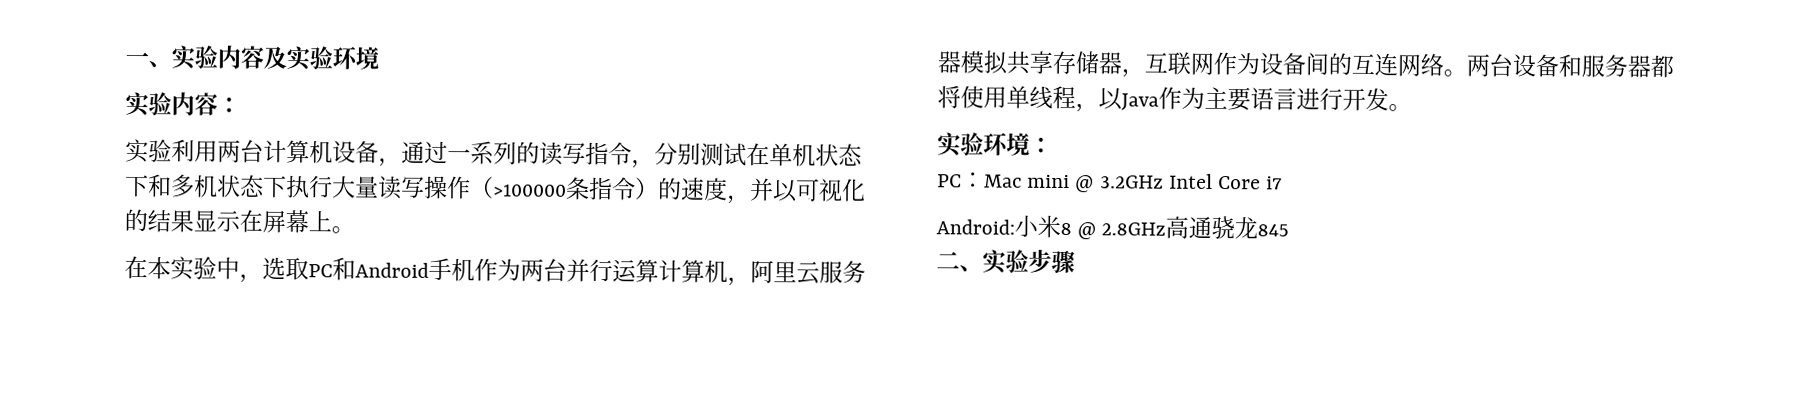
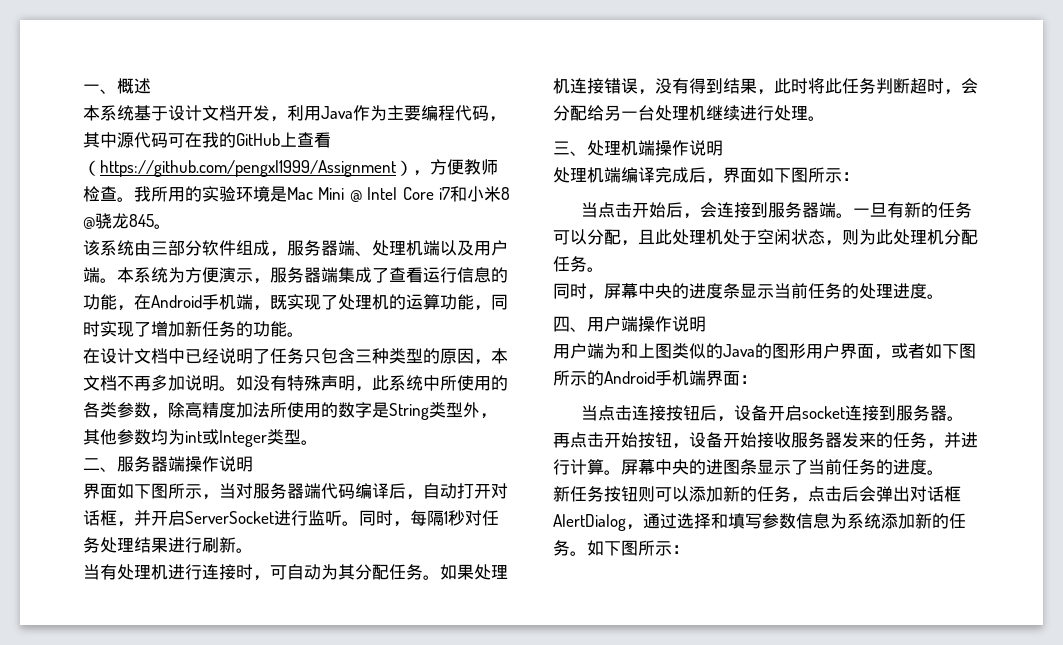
- 一、实验内容及实验环境
- 实验内容：
- 实验利用两台计算机设备，通过一系列的读写指令，分别测试在单机状态下和多机状态下执行大量读写操作（>100000条指令）的速度，并以可视化的结果显示在屏幕上。
- 在本实验中，选取PC和Android手机作为两台并行运算计算机，阿里云服务器模拟共享存储器，互联网作为设备间的互连网络。两台设备和服务器都将使用单线程，以Java作为主要语言进行开发。
- 实验环境：
- PC：Mac mini @ 3.2GHz Intel Core i7
- Android:小米8 @ 2.8GHz高通骁龙845
- 二、实验步骤
+ 一、概述
+ 本系统基于设计文档开发，利用Java作为主要编程代码，其中源代码可在我的GitHub上查看（https://github.com/pengxl1999/Assignment），方便教师检查。我所用的实验环境是Mac Mini @ Intel Core i7和小米8 @骁龙845。
+ 该系统由三部分软件组成，服务器端、处理机端以及用户端。本系统为方便演示，服务器端集成了查看运行信息的功能，在Android手机端，既实现了处理机的运算功能，同时实现了增加新任务的功能。
+ 在设计文档中已经说明了任务只包含三种类型的原因，本文档不再多加说明。如没有特殊声明，此系统中所使用的各类参数，除高精度加法所使用的数字是String类型外，其他参数均为int或Integer类型。
+ 二、服务器端操作说明
+ 界面如下图所示，当对服务器端代码编译后，自动打开对话框，并开启ServerSocket进行监听。同时，每隔1秒对任务处理结果进行刷新。
+ 当有处理机进行连接时，可自动为其分配任务。如果处理机连接错误，没有得到结果，此时将此任务判断超时，会分配给另一台处理机继续进行处理。
+ 三、处理机端操作说明
+ 处理机端编译完成后，界面如下图所示：
+ 当点击开始后，会连接到服务器端。一旦有新的任务可以分配，且此处理机处于空闲状态，则为此处理机分配任务。
+ 同时，屏幕中央的进度条显示当前任务的处理进度。
+ 四、用户端操作说明
+ 用户端为和上图类似的Java的图形用户界面，或者如下图所示的Android手机端界面：
+ 当点击连接按钮后，设备开启socket连接到服务器。再点击开始按钮，设备开始接收服务器发来的任务，并进行计算。屏幕中央的进图条显示了当前任务的进度。
+ 新任务按钮则可以添加新的任务，点击后会弹出对话框AlertDialog，通过选择和填写参数信息为系统添加新的任务。如下图所示：

